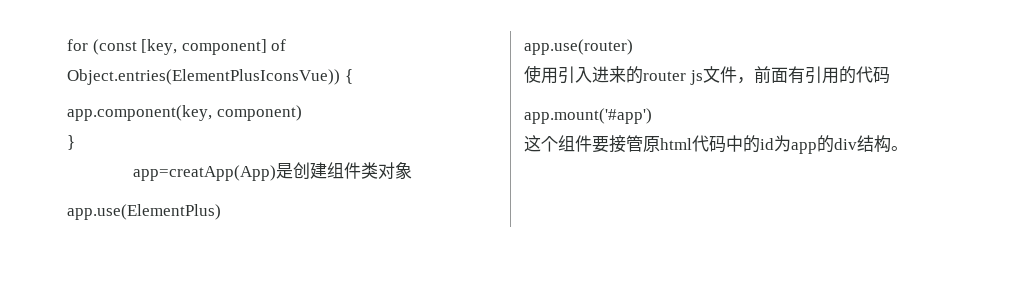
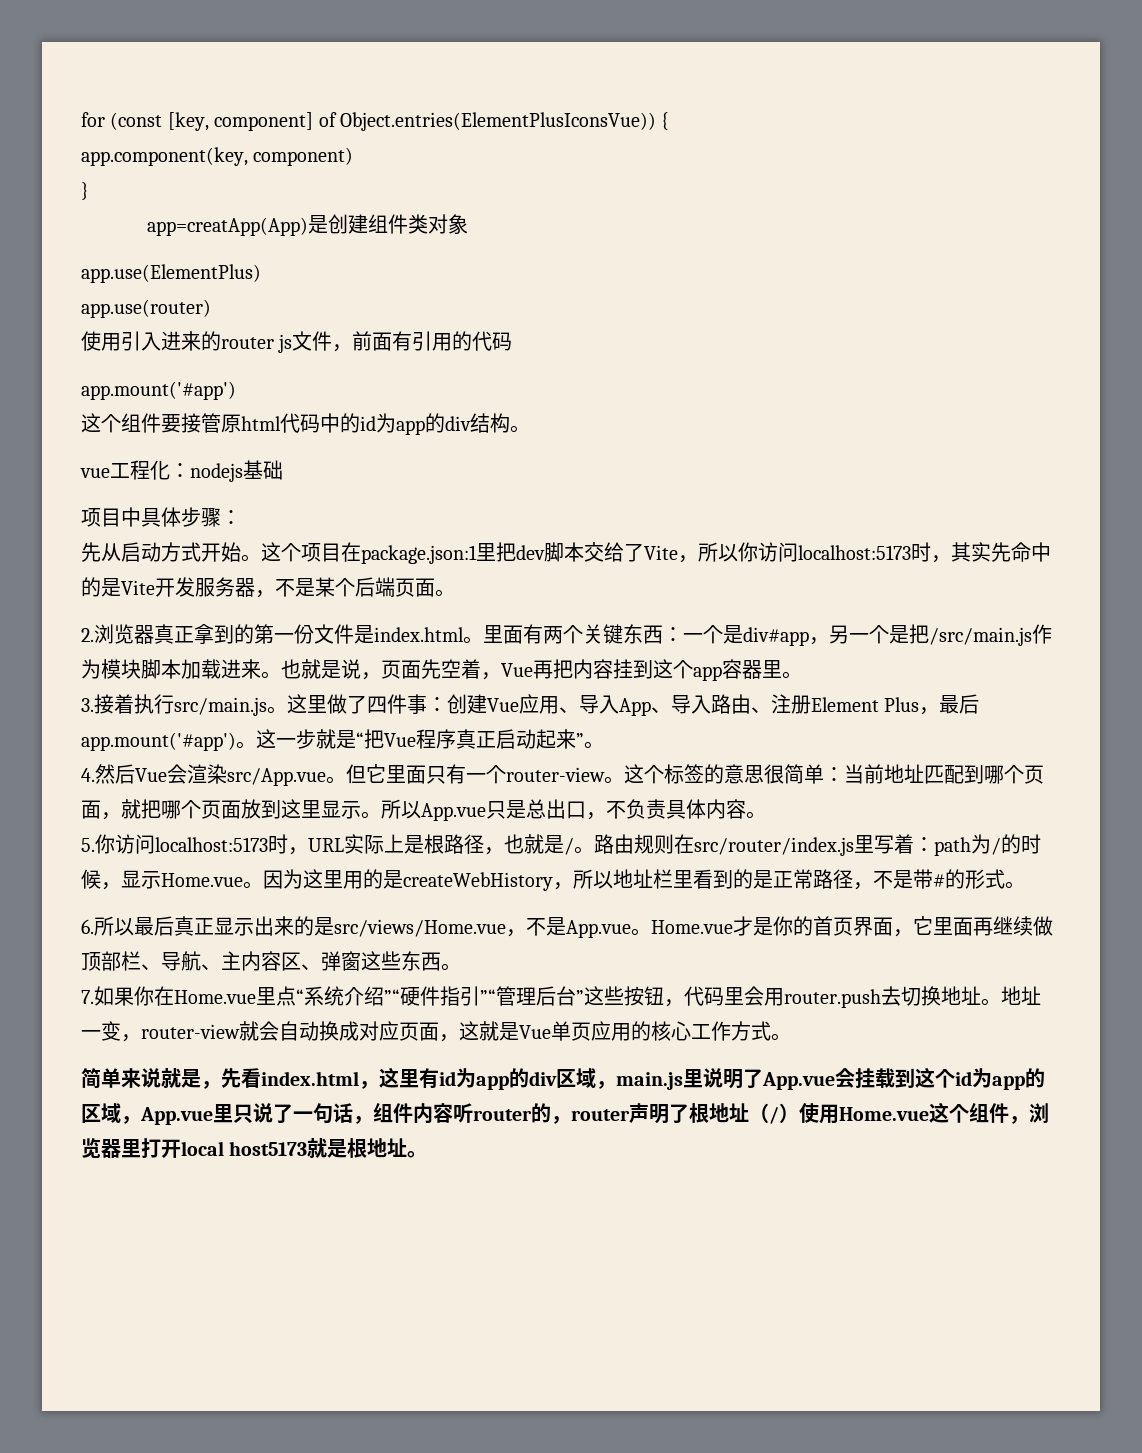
+ vue工程化：nodejs基础
+ 项目中具体步骤：
+ 先从启动方式开始。这个项目在package.json:1里把dev脚本交给了Vite，所以你访问localhost:5173时，其实先命中的是Vite开发服务器，不是某个后端页面。
+ 2.浏览器真正拿到的第一份文件是index.html。里面有两个关键东西：一个是div#app，另一个是把/src/main.js作为模块脚本加载进来。也就是说，页面先空着，Vue再把内容挂到这个app容器里。
+ 3.接着执行src/main.js。这里做了四件事：创建Vue应用、导入App、导入路由、注册Element Plus，最后app.mount('#app')。这一步就是“把Vue程序真正启动起来”。
+ 4.然后Vue会渲染src/App.vue。但它里面只有一个router-view。这个标签的意思很简单：当前地址匹配到哪个页面，就把哪个页面放到这里显示。所以App.vue只是总出口，不负责具体内容。
+ 5.你访问localhost:5173时，URL实际上是根路径，也就是/。路由规则在src/router/index.js里写着：path为/的时候，显示Home.vue。因为这里用的是createWebHistory，所以地址栏里看到的是正常路径，不是带#的形式。
+ 6.所以最后真正显示出来的是src/views/Home.vue，不是App.vue。Home.vue才是你的首页界面，它里面再继续做顶部栏、导航、主内容区、弹窗这些东西。
+ 7.如果你在Home.vue里点“系统介绍”“硬件指引”“管理后台”这些按钮，代码里会用router.push去切换地址。地址一变，router-view就会自动换成对应页面，这就是Vue单页应用的核心工作方式。
+ 简单来说就是，先看index.html，这里有id为app的div区域，main.js里说明了App.vue会挂载到这个id为app的区域，App.vue里只说了一句话，组件内容听router的，router声明了根地址（/）使用Home.vue这个组件，浏览器里打开local host5173就是根地址。

